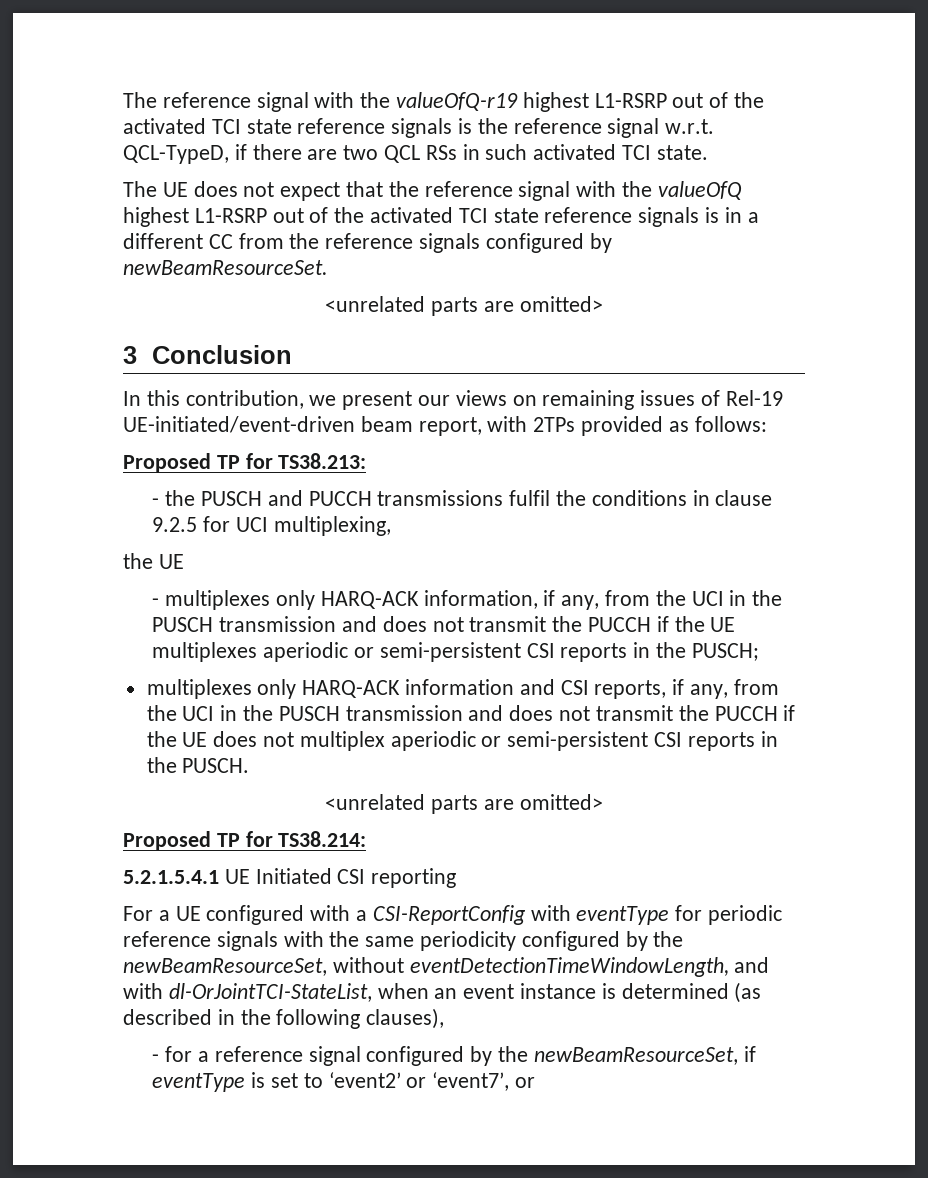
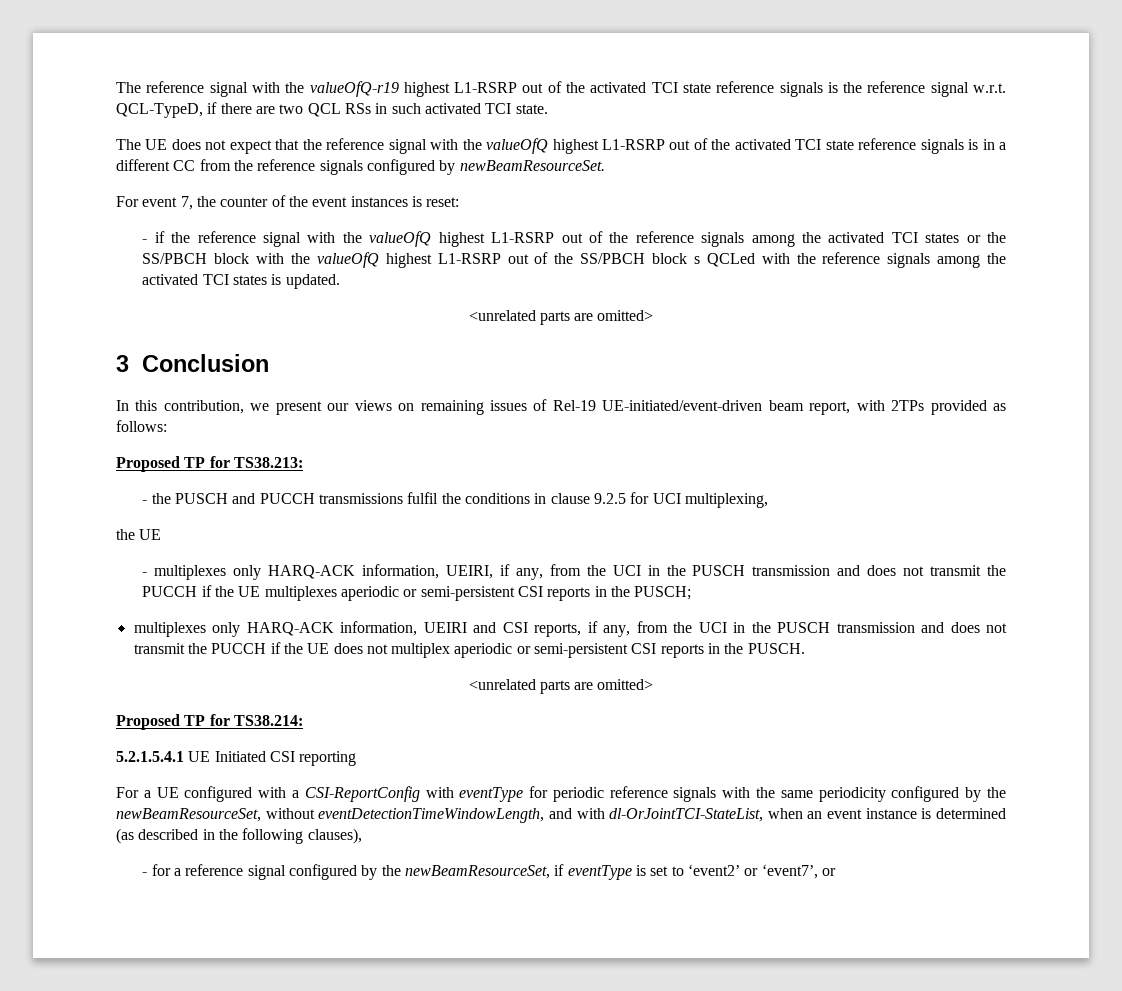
+ For event 7, the counter of the event instances is reset:
+ - if the reference signal with the valueOfQ highest L1-RSRP out of the reference signals among the activated TCI states or the SS/PBCH block with the valueOfQ highest L1-RSRP out of the SS/PBCH block s QCLed with the reference signals among the activated TCI states is updated.
- - multiplexes only HARQ-ACK information, if any, from the UCI in the PUSCH transmission and does not transmit the PUCCH if the UE multiplexes aperiodic or semi-persistent CSI reports in the PUSCH;
+ - multiplexes only HARQ-ACK information, UEIRI, if any, from the UCI in the PUSCH transmission and does not transmit the PUCCH if the UE multiplexes aperiodic or semi-persistent CSI reports in the PUSCH;
- multiplexes only HARQ-ACK information and CSI reports, if any, from the UCI in the PUSCH transmission and does not transmit the PUCCH if the UE does not multiplex aperiodic or semi-persistent CSI reports in the PUSCH.
+ multiplexes only HARQ-ACK information, UEIRI and CSI reports, if any, from the UCI in the PUSCH transmission and does not transmit the PUCCH if the UE does not multiplex aperiodic or semi-persistent CSI reports in the PUSCH.

